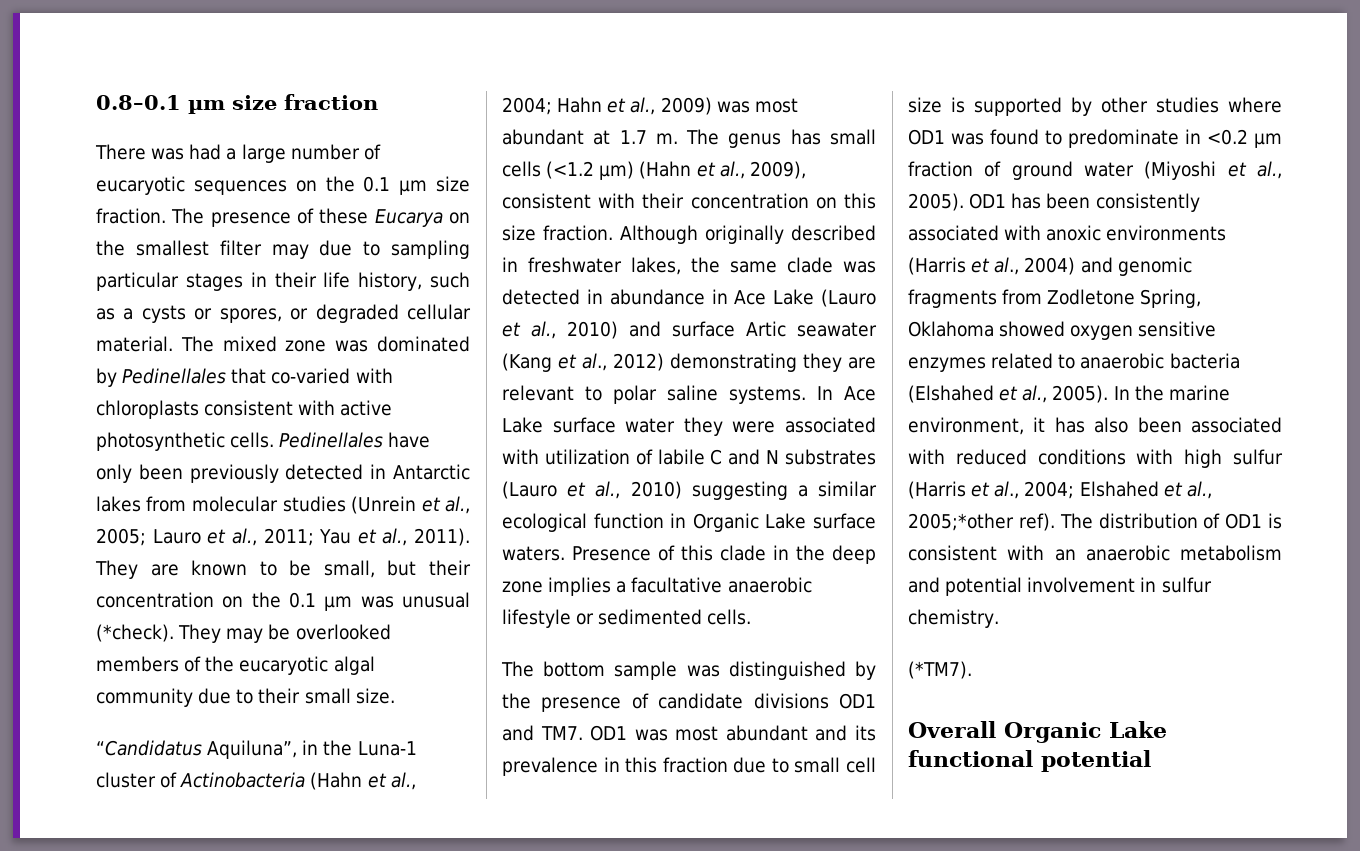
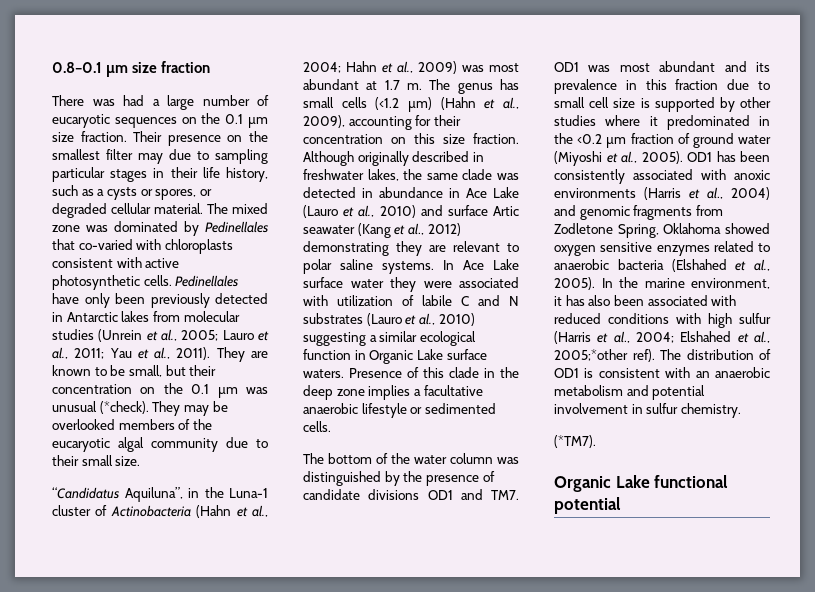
- The presence of these Eucarya on the smallest filter may due to sampling particular stages in their life history, such as a cysts or spores, or degraded cellular material.
+ Their presence on the smallest filter may due to sampling particular stages in their life history, such as a cysts or spores, or degraded cellular material.
- The genus has small cells (<1.2 µm) (Hahn et al., 2009), consistent with their concentration on this size fraction.
+ The genus has small cells (<1.2 µm) (Hahn et al., 2009), accounting for their concentration on this size fraction.
- The bottom sample was distinguished by the presence of candidate divisions OD1 and TM7. OD1 was most abundant and its prevalence in this fraction due to small cell size is supported by other studies where OD1 was found to predominate in <0.2 µm fraction of ground water (Miyoshi et al., 2005).
+ The bottom of the water column was distinguished by the presence of candidate divisions OD1 and TM7. OD1 was most abundant and its prevalence in this fraction due to small cell size is supported by other studies where it predominated in the <0.2 µm fraction of ground water (Miyoshi et al., 2005).
- Overall Organic Lake functional potential
+ Organic Lake functional potential

